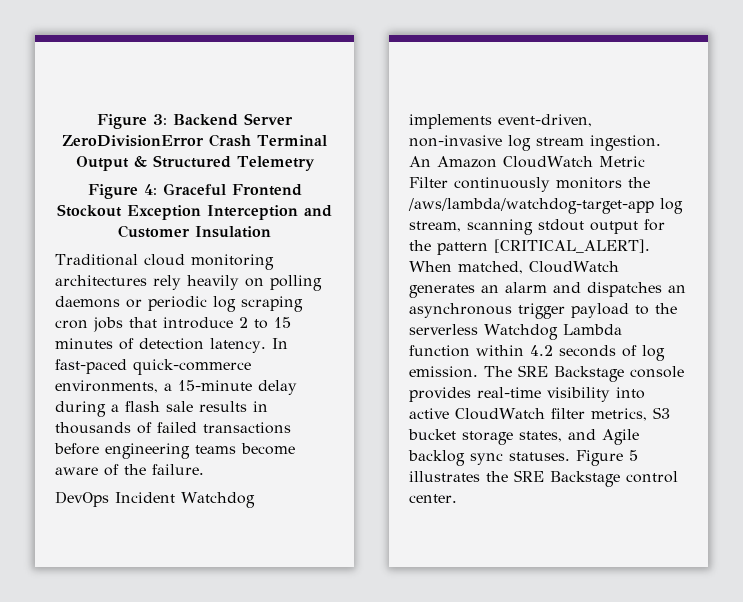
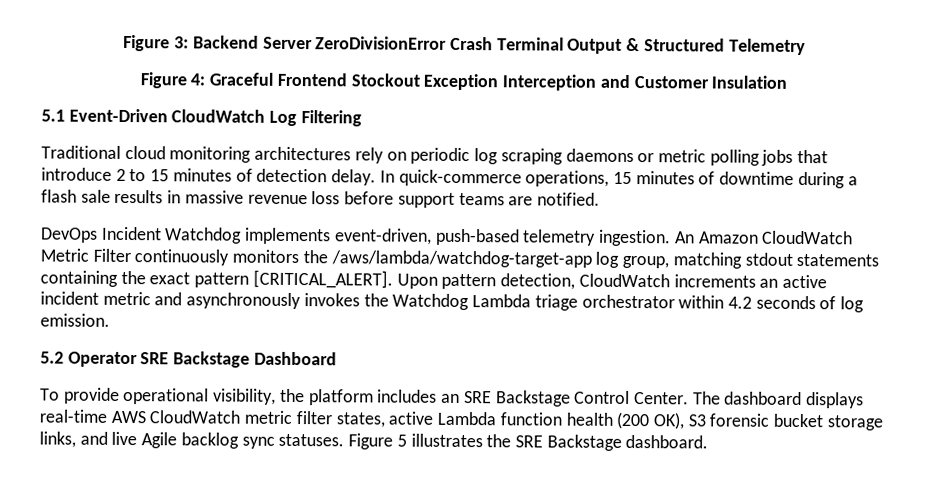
+ 5.1 Event-Driven CloudWatch Log Filtering
- Traditional cloud monitoring architectures rely heavily on polling daemons or periodic log scraping cron jobs that introduce 2 to 15 minutes of detection latency. In fast-paced quick-commerce environments, a 15-minute delay during a flash sale results in thousands of failed transactions before engineering teams become aware of the failure.
+ Traditional cloud monitoring architectures rely on periodic log scraping daemons or metric polling jobs that introduce 2 to 15 minutes of detection delay. In quick-commerce operations, 15 minutes of downtime during a flash sale results in massive revenue loss before support teams are notified.
- DevOps Incident Watchdog implements event-driven, non-invasive log stream ingestion.
+ DevOps Incident Watchdog implements event-driven, push-based telemetry ingestion.
- An Amazon CloudWatch Metric Filter continuously monitors the /aws/lambda/watchdog-target-app log stream, scanning stdout output for the pattern [CRITICAL_ALERT]. When matched, CloudWatch generates an alarm and dispatches an asynchronous trigger payload to the serverless Watchdog Lambda function within 4.2 seconds of log emission. The SRE Backstage console provides real-time visibility into active CloudWatch filter metrics, S3 bucket storage states, and Agile backlog sync statuses.
+ An Amazon CloudWatch Metric Filter continuously monitors the /aws/lambda/watchdog-target-app log group, matching stdout statements containing the exact pattern [CRITICAL_ALERT]. Upon pattern detection, CloudWatch increments an active incident metric and asynchronously invokes the Watchdog Lambda triage orchestrator within 4.2 seconds of log emission.
+ 5.2 Operator SRE Backstage Dashboard
+ To provide operational visibility, the platform includes an SRE Backstage Control Center. The dashboard displays real-time AWS CloudWatch metric filter states, active Lambda function health (200 OK), S3 forensic bucket storage links, and live Agile backlog sync statuses.
- Figure 5 illustrates the SRE Backstage control center.
+ Figure 5 illustrates the SRE Backstage dashboard.

